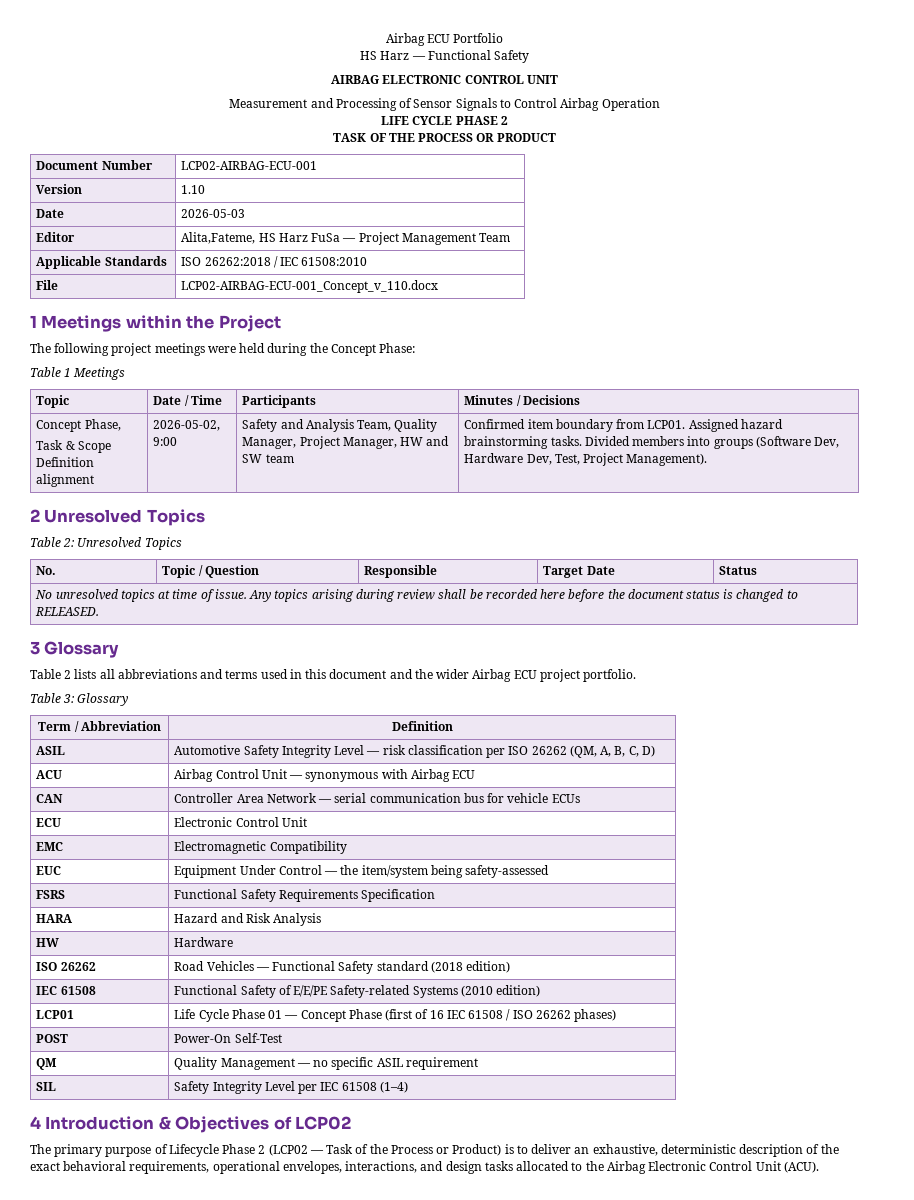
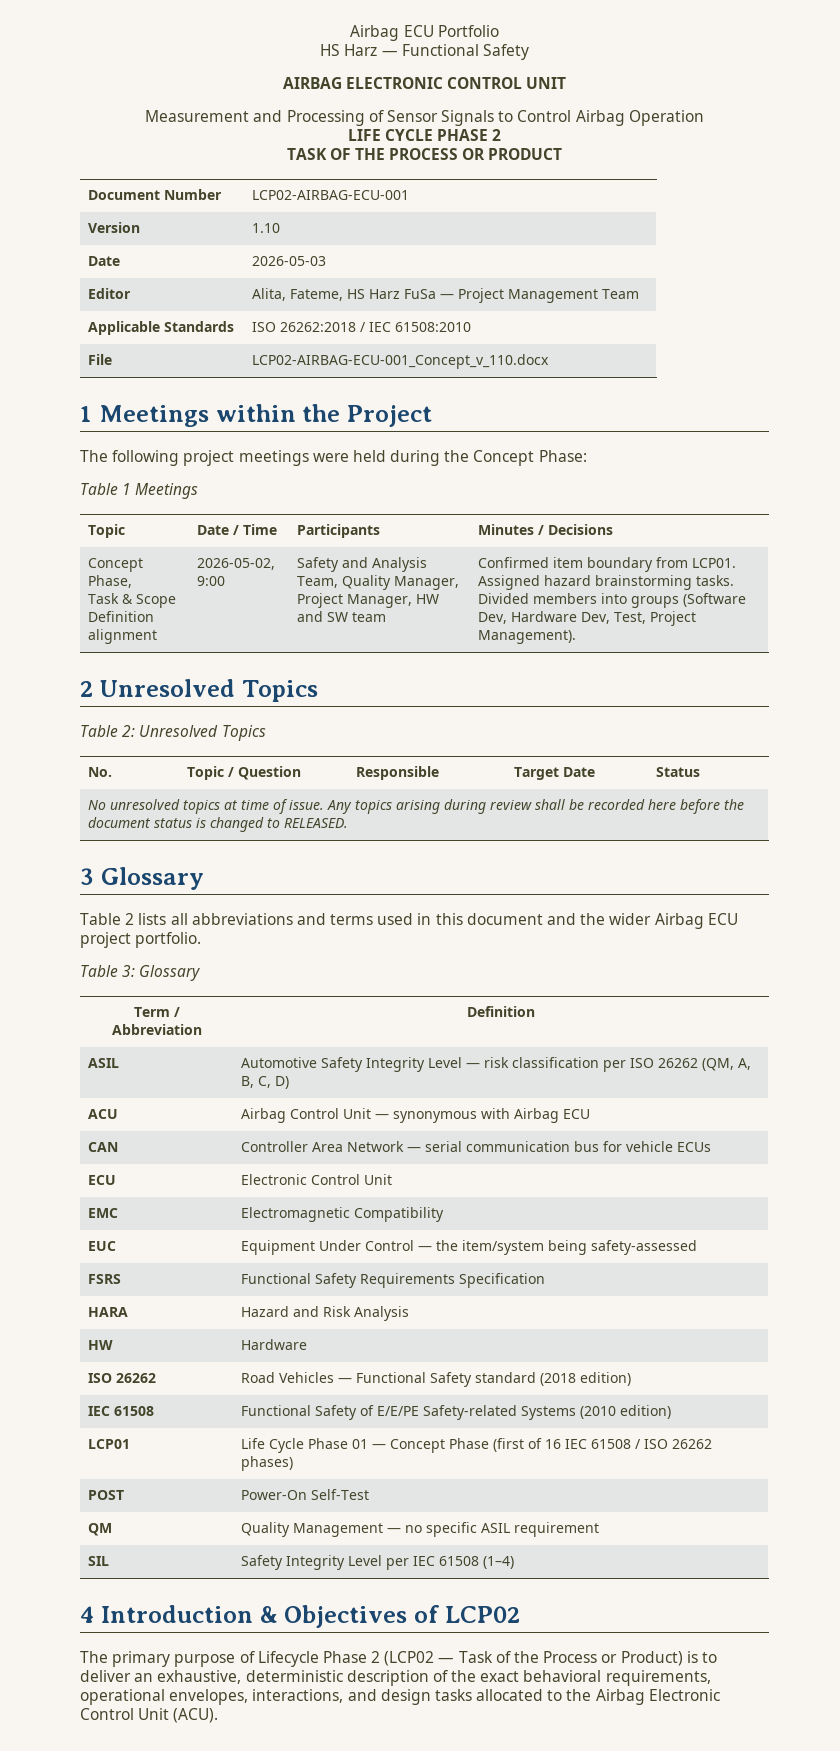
- Editor | Alita,Fateme, HS Harz FuSa — Project Management Team
+ Editor | Alita, Fateme, HS Harz FuSa — Project Management Team

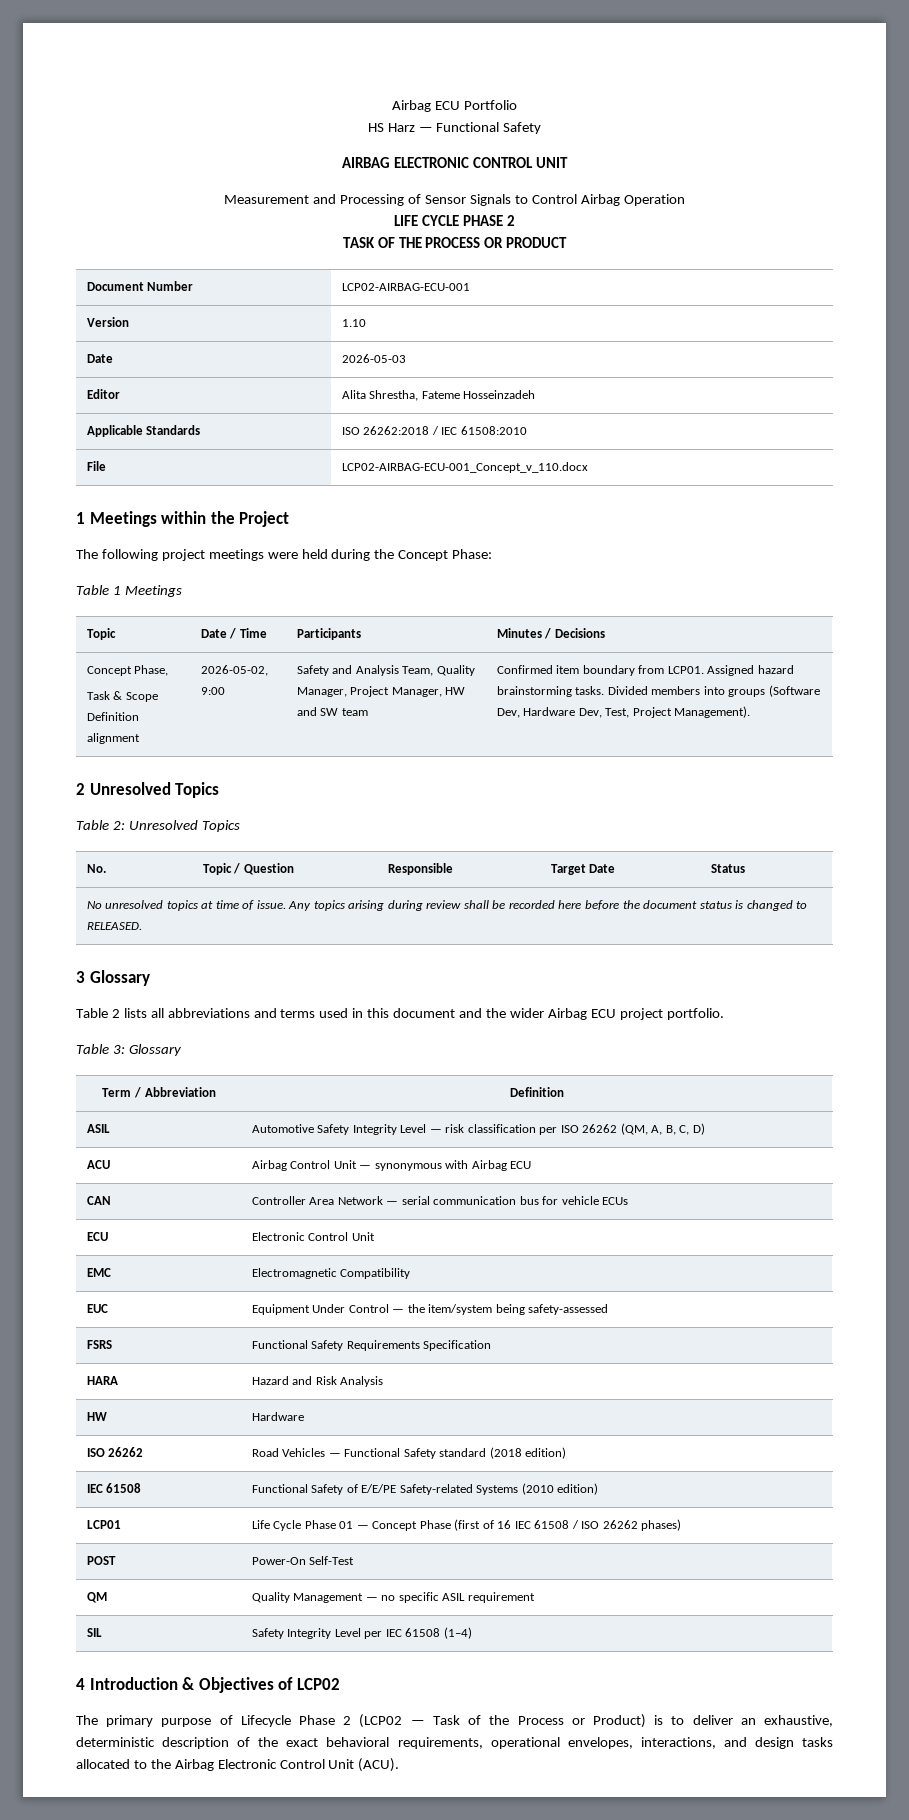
- Editor | Alita, Fateme, HS Harz FuSa — Project Management Team
+ Editor | Alita Shrestha, Fateme Hosseinzadeh

